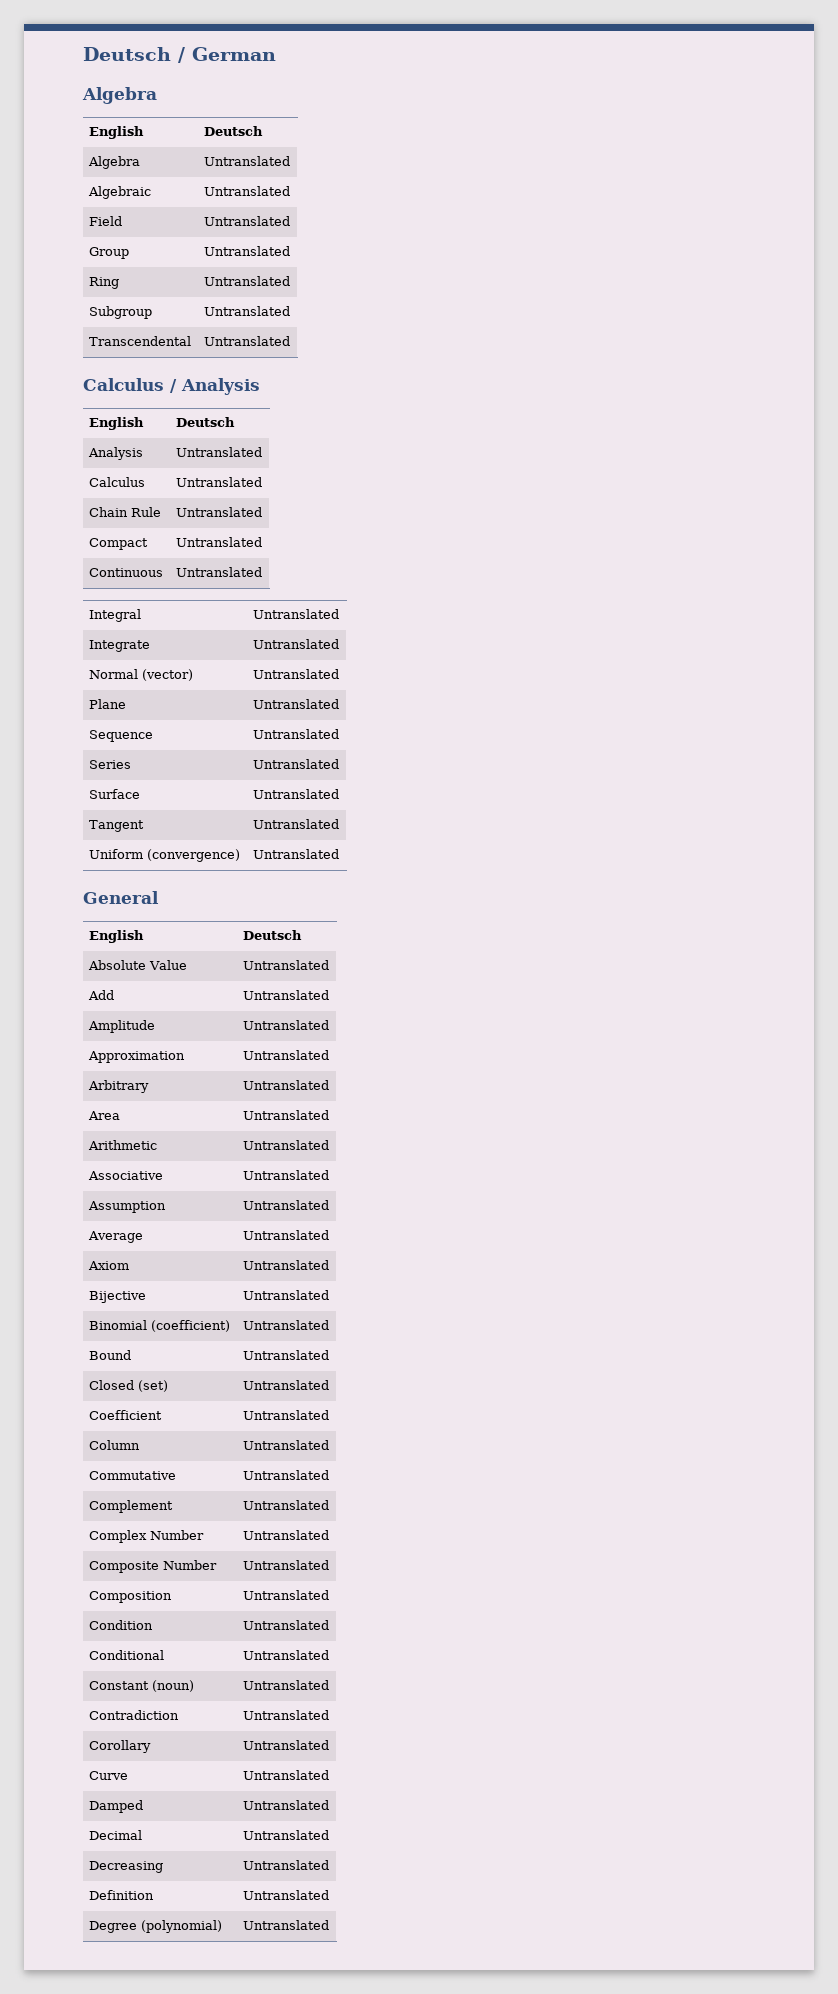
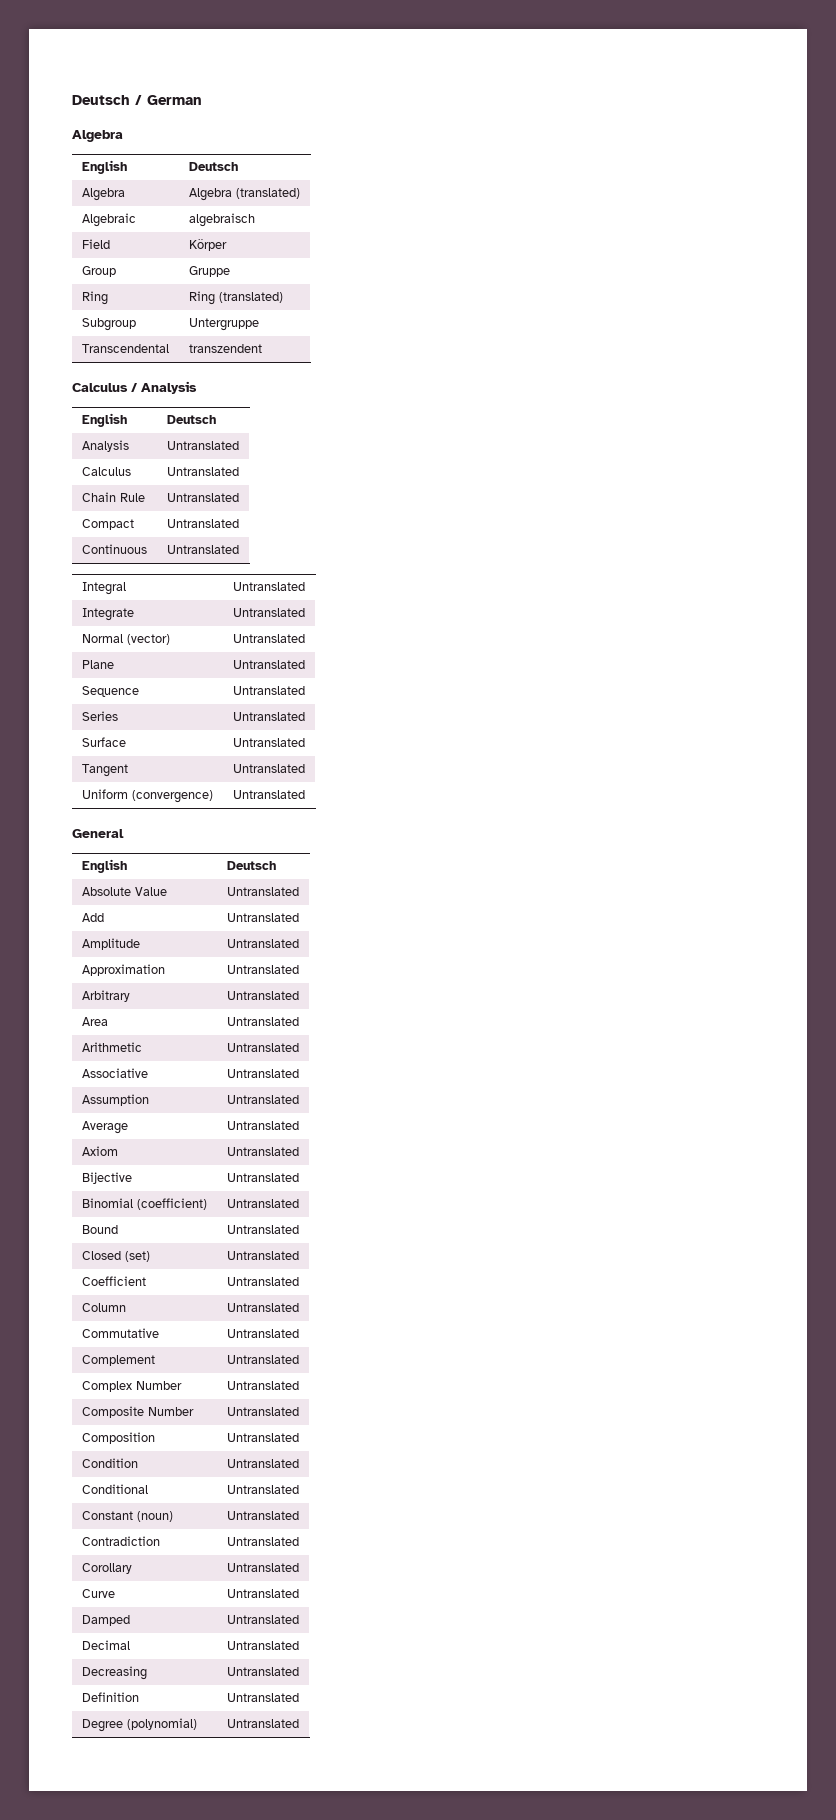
- Algebra | Untranslated
+ Algebra | Algebra (translated)
- Algebraic | Untranslated
+ Algebraic | algebraisch
- Field | Untranslated
+ Field | Körper
- Group | Untranslated
+ Group | Gruppe
- Ring | Untranslated
+ Ring | Ring (translated)
- Subgroup | Untranslated
+ Subgroup | Untergruppe
- Transcendental | Untranslated
+ Transcendental | transzendent

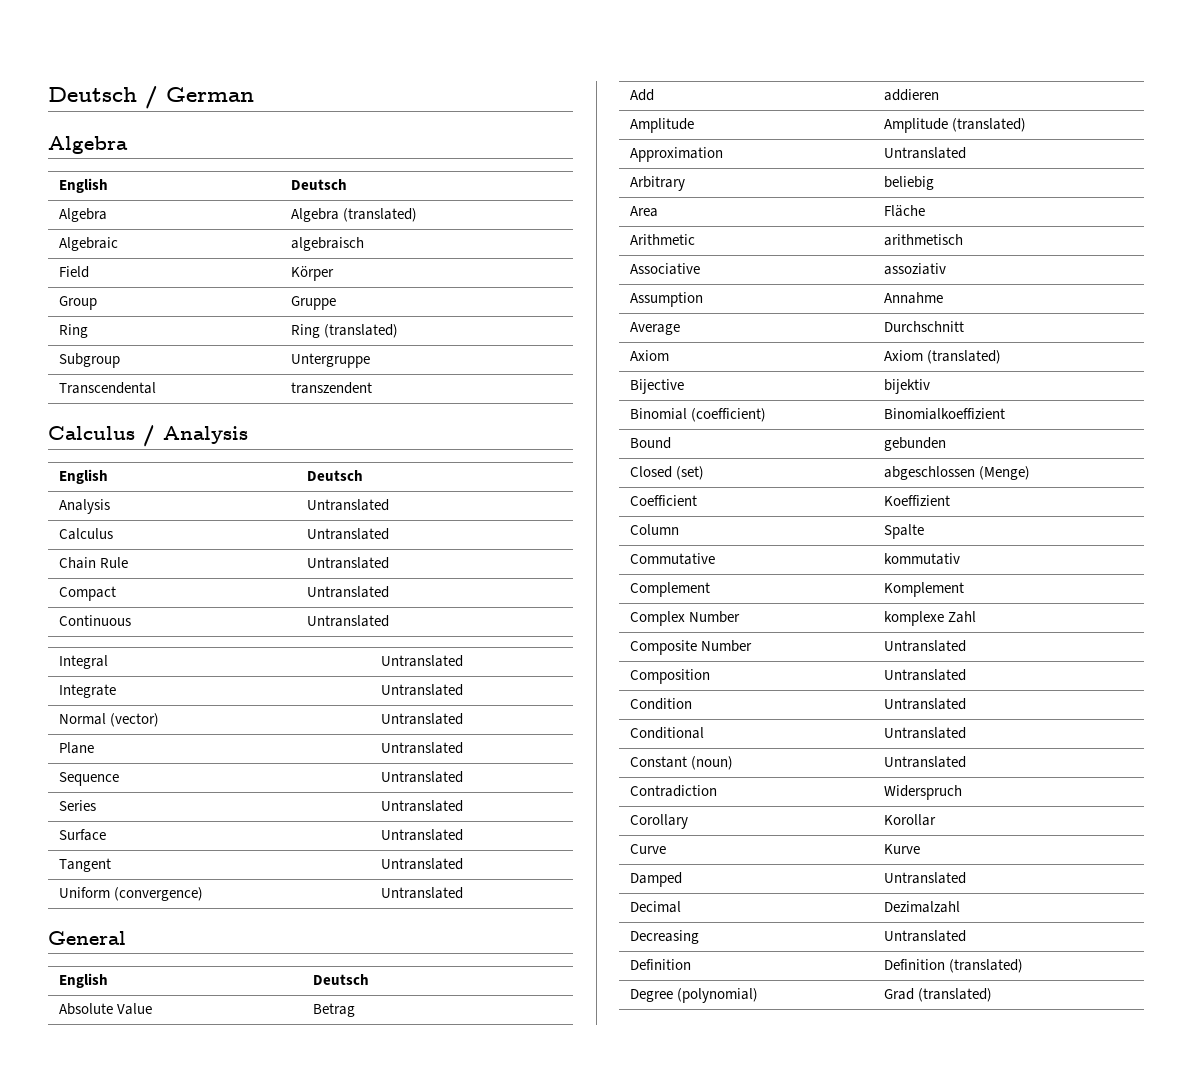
- Absolute Value | Untranslated
+ Absolute Value | Betrag
- Add | Untranslated
+ Add | addieren
- Amplitude | Untranslated
+ Amplitude | Amplitude (translated)
- Arbitrary | Untranslated
+ Arbitrary | beliebig
- Area | Untranslated
+ Area | Fläche
- Arithmetic | Untranslated
+ Arithmetic | arithmetisch
- Associative | Untranslated
+ Associative | assoziativ
- Assumption | Untranslated
+ Assumption | Annahme
- Average | Untranslated
+ Average | Durchschnitt
- Axiom | Untranslated
+ Axiom | Axiom (translated)
- Bijective | Untranslated
+ Bijective | bijektiv
- Binomial (coefficient) | Untranslated
+ Binomial (coefficient) | Binomialkoeffizient
- Bound | Untranslated
+ Bound | gebunden
- Closed (set) | Untranslated
+ Closed (set) | abgeschlossen (Menge)
- Coefficient | Untranslated
+ Coefficient | Koeffizient
- Column | Untranslated
+ Column | Spalte
- Commutative | Untranslated
+ Commutative | kommutativ
- Complement | Untranslated
+ Complement | Komplement
- Complex Number | Untranslated
+ Complex Number | komplexe Zahl
- Contradiction | Untranslated
+ Contradiction | Widerspruch
- Corollary | Untranslated
+ Corollary | Korollar
- Curve | Untranslated
+ Curve | Kurve
- Decimal | Untranslated
+ Decimal | Dezimalzahl
- Definition | Untranslated
+ Definition | Definition (translated)
- Degree (polynomial) | Untranslated
+ Degree (polynomial) | Grad (translated)

